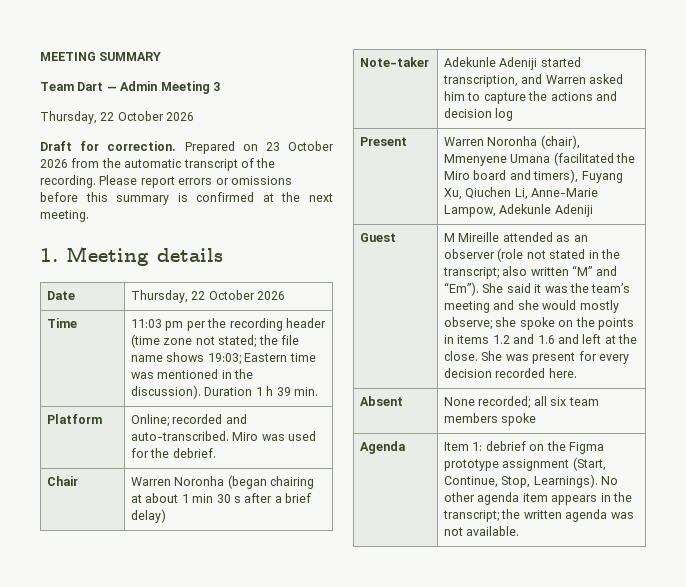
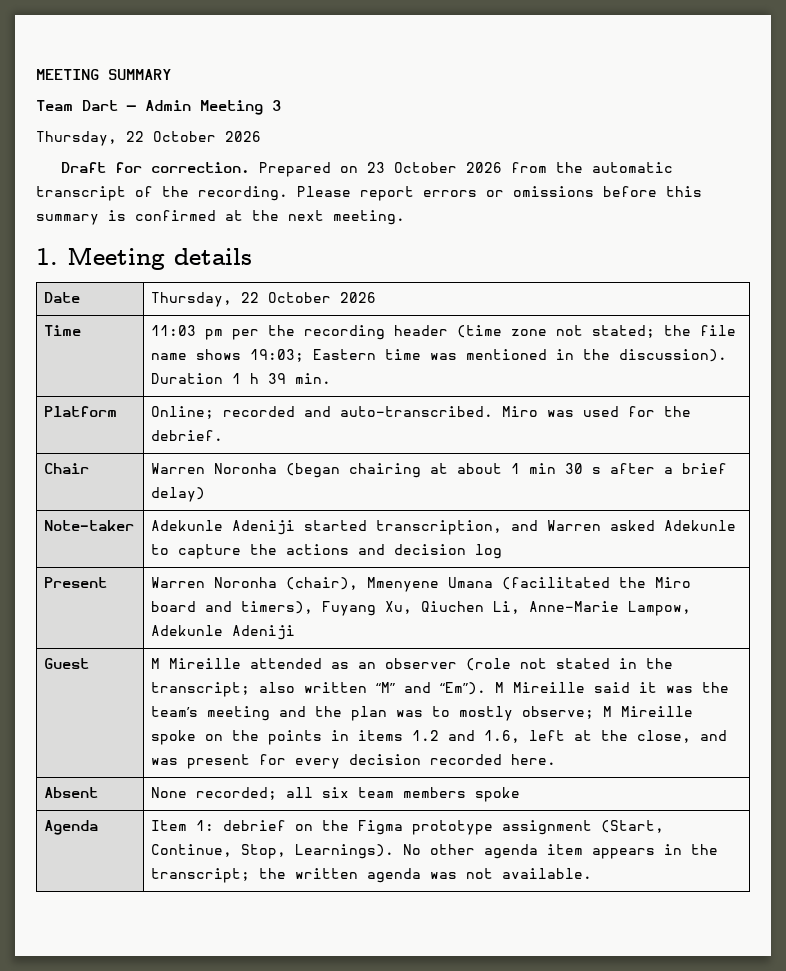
- Note-taker | Adekunle Adeniji started transcription, and Warren asked him to capture the actions and decision log
+ Note-taker | Adekunle Adeniji started transcription, and Warren asked Adekunle to capture the actions and decision log
- She said it was the team’s meeting and she would mostly observe; she spoke on the points in items 1.2 and 1.6 and left at the close. She was present for every decision recorded here.
+ M Mireille said it was the team’s meeting and the plan was to mostly observe; M Mireille spoke on the points in items 1.2 and 1.6, left at the close, and was present for every decision recorded here.

